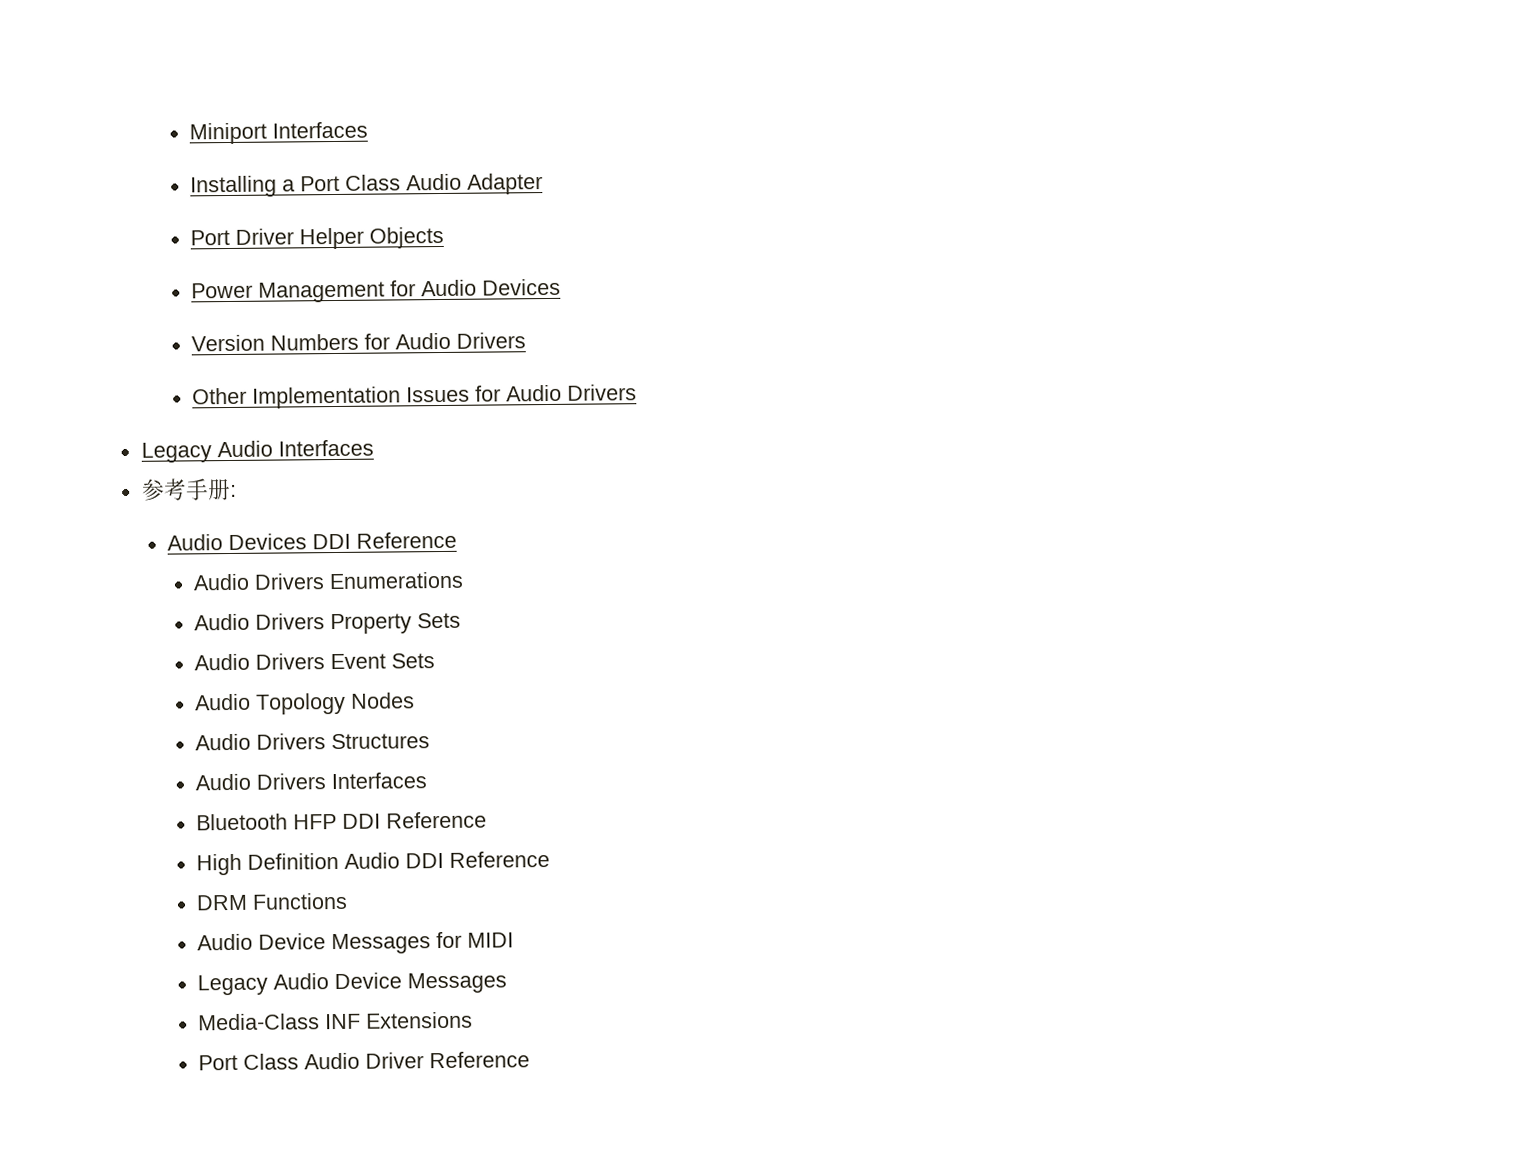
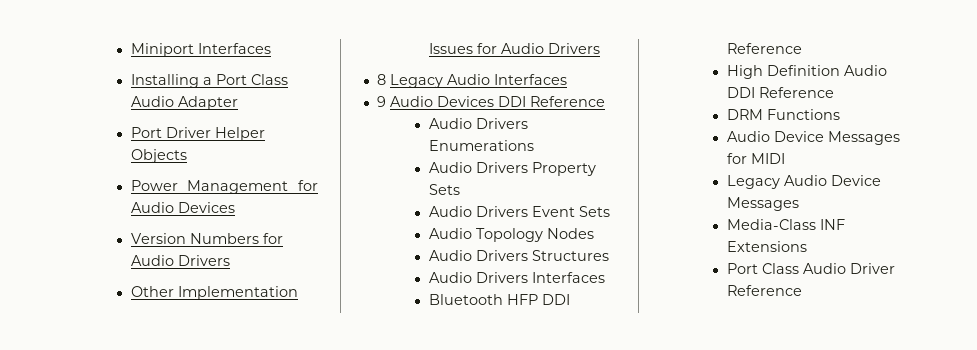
- Legacy Audio Interfaces
+ 8 Legacy Audio Interfaces
- 参考手册:
- Audio Devices DDI Reference
+ 9 Audio Devices DDI Reference

